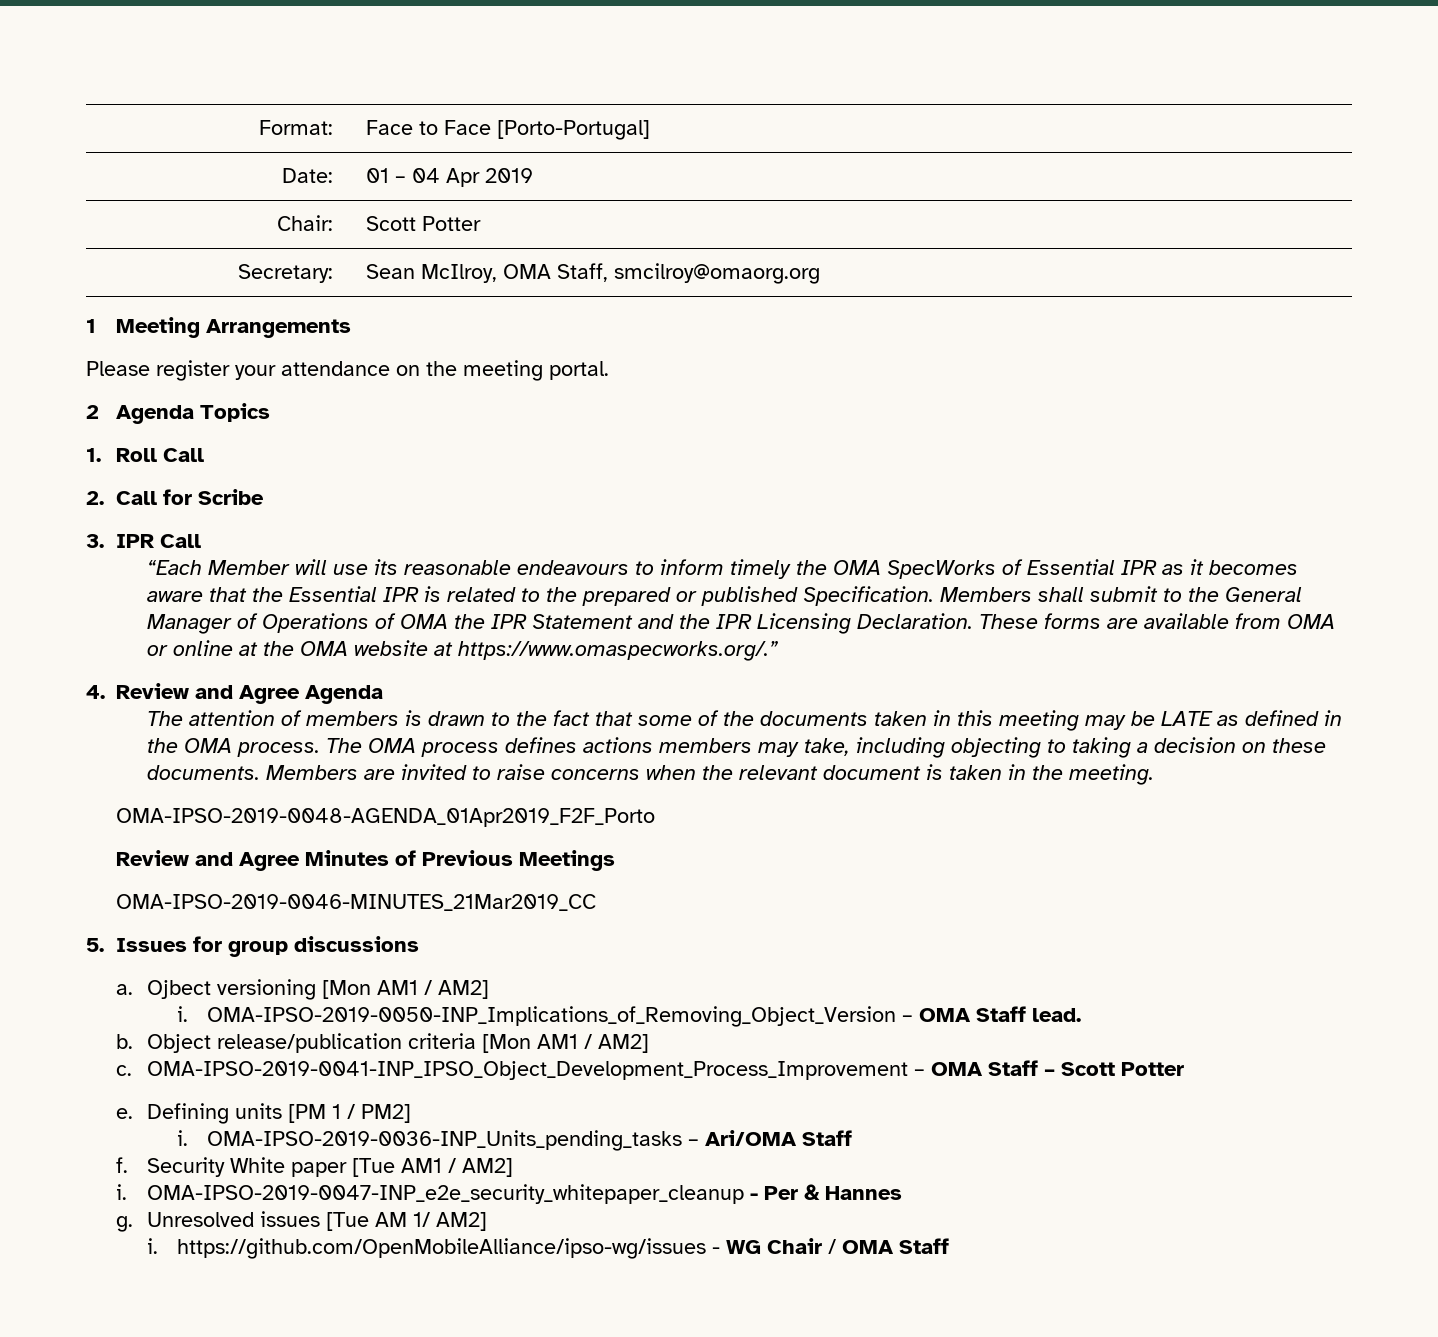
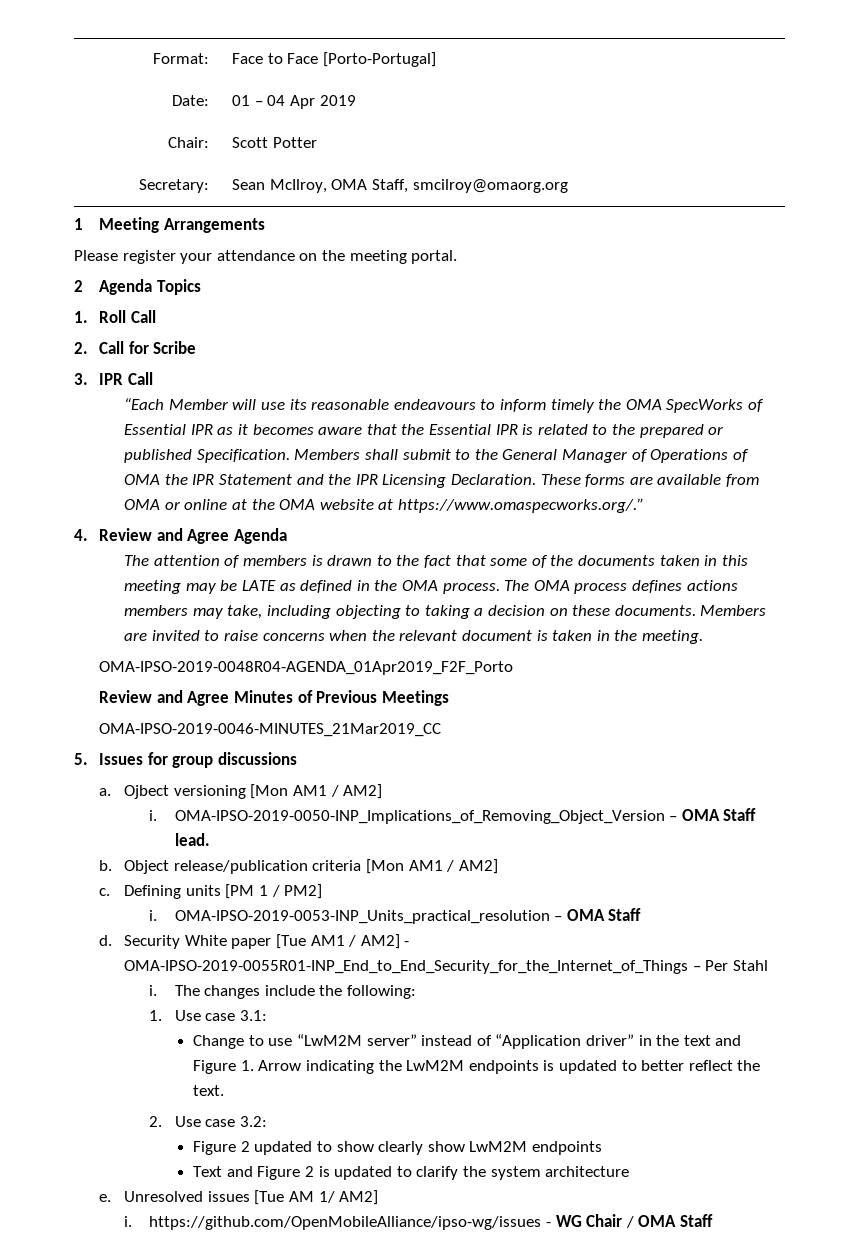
- OMA-IPSO-2019-0048-AGENDA_01Apr2019_F2F_Porto
+ OMA-IPSO-2019-0048R04-AGENDA_01Apr2019_F2F_Porto
- OMA-IPSO-2019-0041-INP_IPSO_Object_Development_Process_Improvement – OMA Staff – Scott Potter
- e.
- OMA-IPSO-2019-0036-INP_Units_pending_tasks – Ari/OMA Staff
+ OMA-IPSO-2019-0053-INP_Units_practical_resolution – OMA Staff
- f.
+ d.
- Security White paper [Tue AM1 / AM2]
- i. OMA-IPSO-2019-0047-INP_e2e_security_whitepaper_cleanup - Per & Hannes
- g.
+ Security White paper [Tue AM1 / AM2] - OMA-IPSO-2019-0055R01-INP_End_to_End_Security_for_the_Internet_of_Things – Per Stahl
+ i. The changes include the following:
+ 1. Use case 3.1:
+ Change to use “LwM2M server” instead of “Application driver” in the text and Figure 1. Arrow indicating the LwM2M endpoints is updated to better reflect the text.
+ 2. Use case 3.2:
+ Figure 2 updated to show clearly show LwM2M endpoints
+ Text and Figure 2 is updated to clarify the system architecture
+ e.

